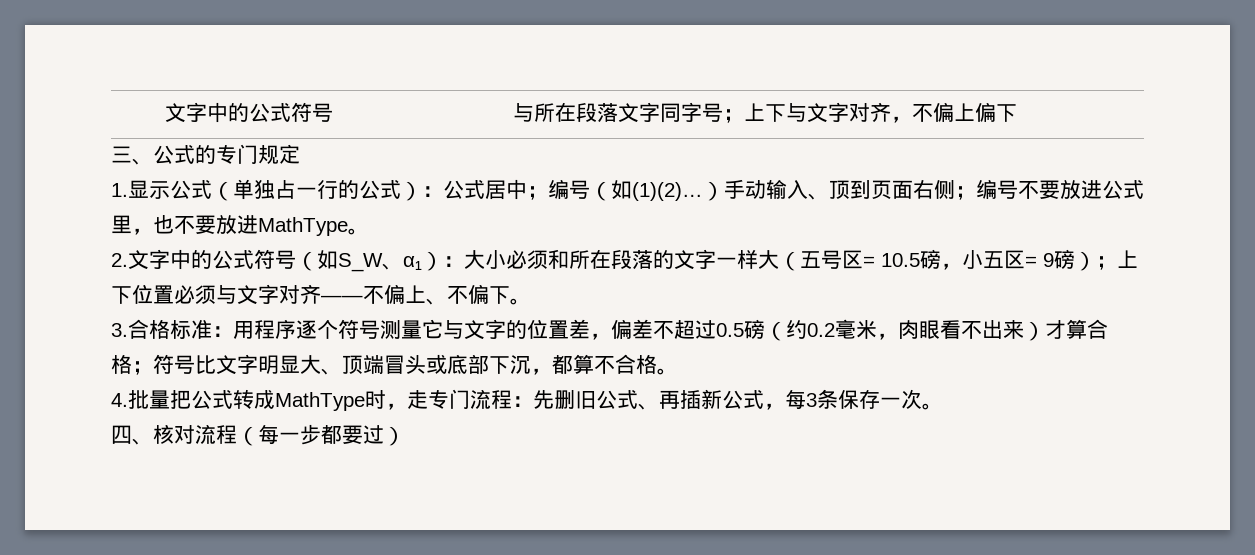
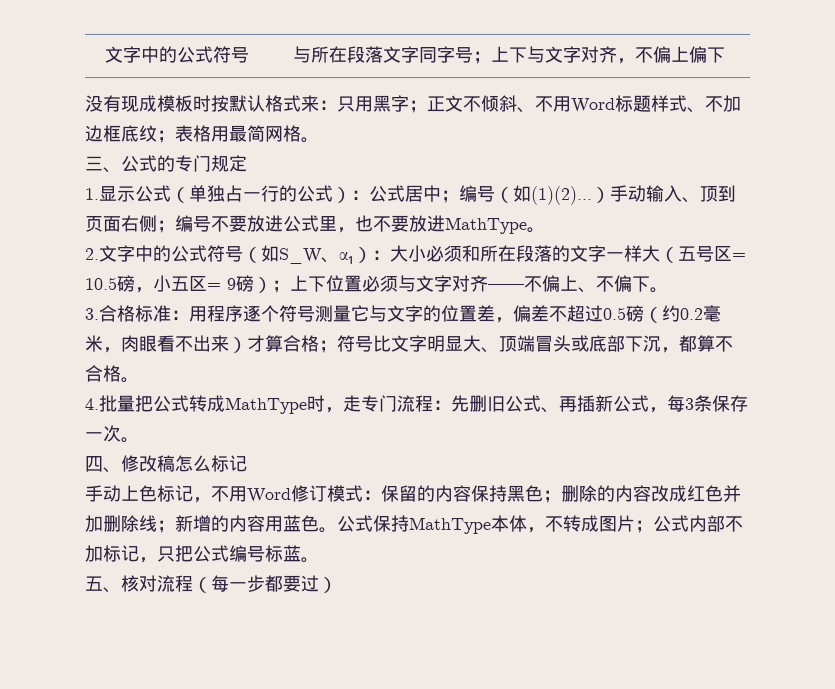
+ 没有现成模板时按默认格式来：只用黑字；正文不倾斜、不用Word标题样式、不加边框底纹；表格用最简网格。
- 四、核对流程（每一步都要过）
+ 四、修改稿怎么标记
+ 手动上色标记，不用Word修订模式：保留的内容保持黑色；删除的内容改成红色并加删除线；新增的内容用蓝色。公式保持MathType本体，不转成图片；公式内部不加标记，只把公式编号标蓝。
+ 五、核对流程（每一步都要过）

